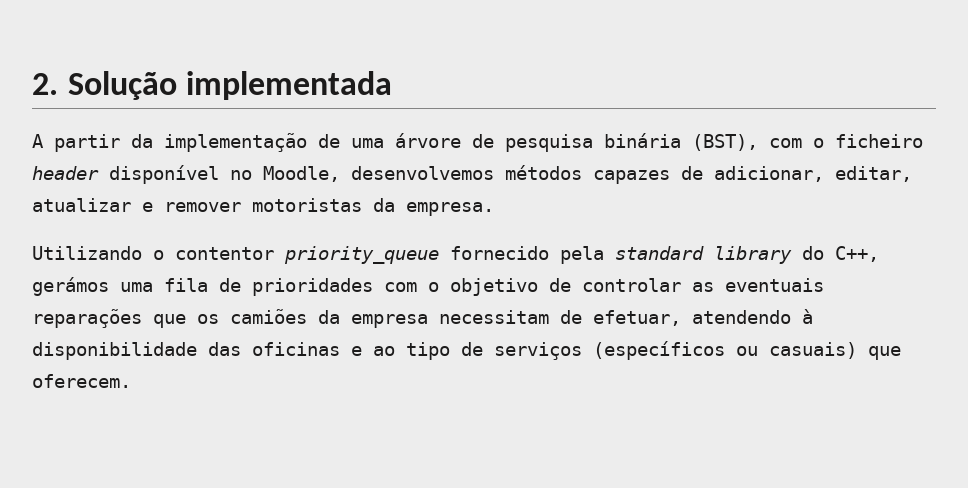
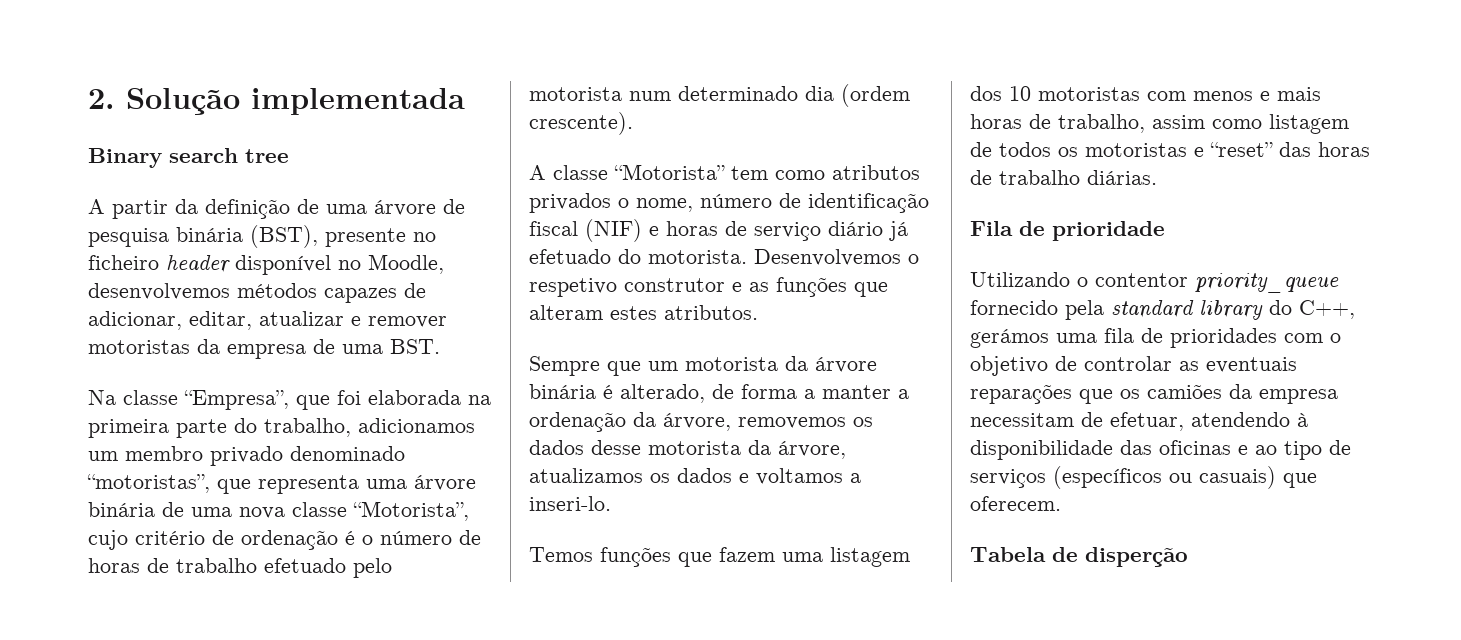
+ Binary search tree
- A partir da implementação de uma árvore de pesquisa binária (BST), com o ficheiro header disponível no Moodle, desenvolvemos métodos capazes de adicionar, editar, atualizar e remover motoristas da empresa.
+ A partir da definição de uma árvore de pesquisa binária (BST), presente no ficheiro header disponível no Moodle, desenvolvemos métodos capazes de adicionar, editar, atualizar e remover motoristas da empresa de uma BST.
+ Na classe “Empresa”, que foi elaborada na primeira parte do trabalho, adicionamos um membro privado denominado “motoristas”, que representa uma árvore binária de uma nova classe “Motorista”, cujo critério de ordenação é o número de horas de trabalho efetuado pelo motorista num determinado dia (ordem crescente).
+ A classe “Motorista” tem como atributos privados o nome, número de identificação fiscal (NIF) e horas de serviço diário já efetuado do motorista. Desenvolvemos o respetivo construtor e as funções que alteram estes atributos.
+ Sempre que um motorista da árvore binária é alterado, de forma a manter a ordenação da árvore, removemos os dados desse motorista da árvore, atualizamos os dados e voltamos a inseri-lo.
+ Temos funções que fazem uma listagem dos 10 motoristas com menos e mais horas de trabalho, assim como listagem de todos os motoristas e “reset” das horas de trabalho diárias.
+ Fila de prioridade
+ Tabela de disperção

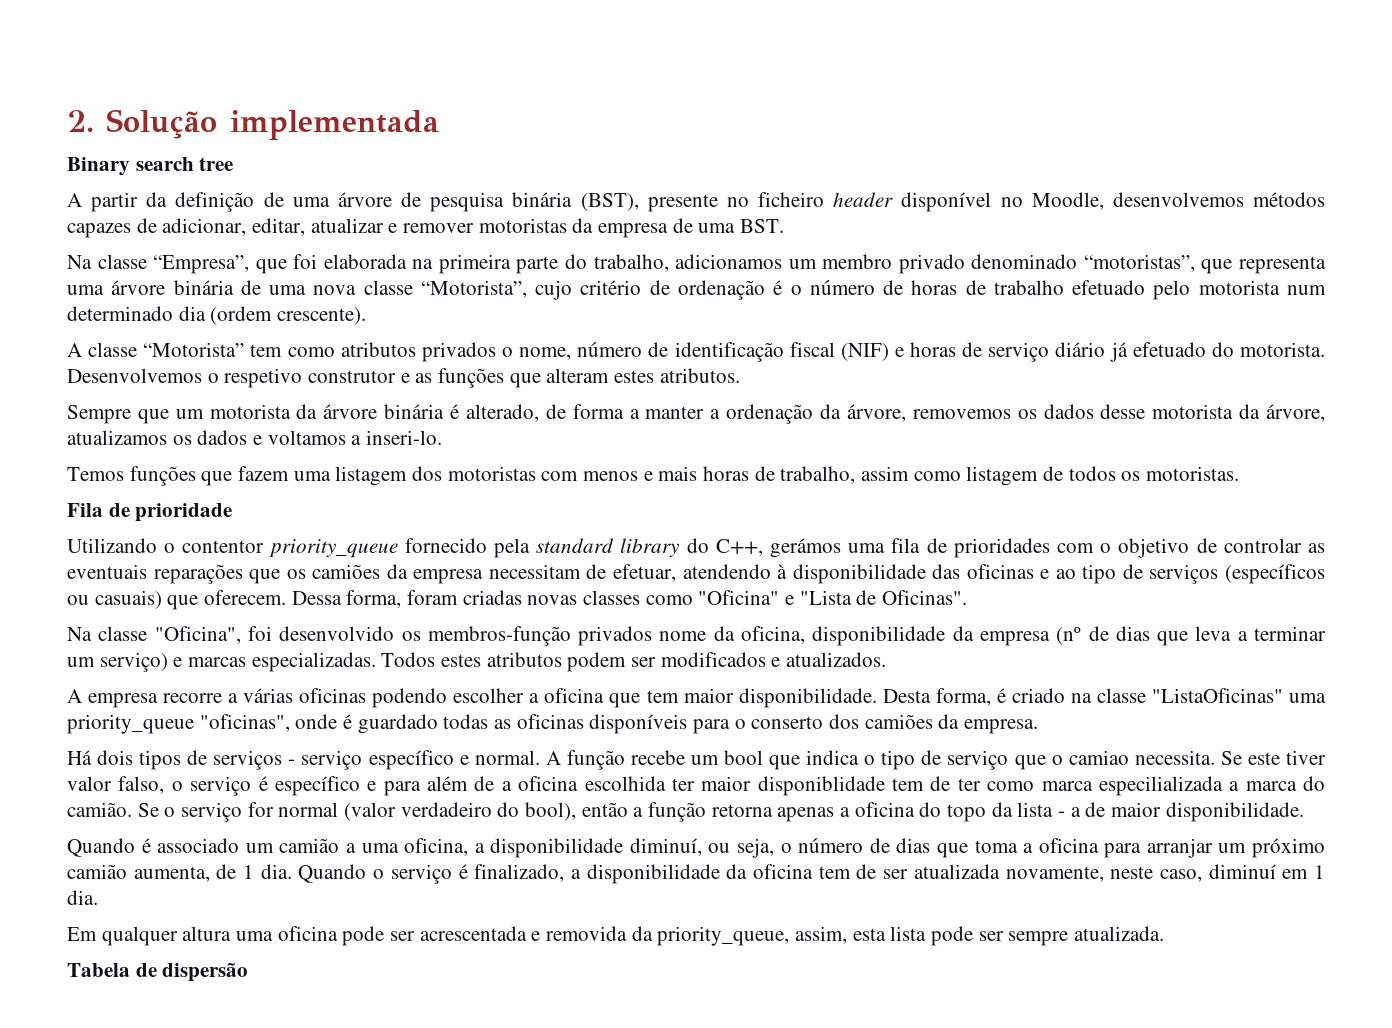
- Temos funções que fazem uma listagem dos 10 motoristas com menos e mais horas de trabalho, assim como listagem de todos os motoristas e “reset” das horas de trabalho diárias.
+ Temos funções que fazem uma listagem dos motoristas com menos e mais horas de trabalho, assim como listagem de todos os motoristas.
+ Dessa forma, foram criadas novas classes como "Oficina" e "Lista de Oficinas".
+ Na classe "Oficina", foi desenvolvido os membros-função privados nome da oficina, disponibilidade da empresa (nº de dias que leva a terminar um serviço) e marcas especializadas. Todos estes atributos podem ser modificados e atualizados.
+ A empresa recorre a várias oficinas podendo escolher a oficina que tem maior disponibilidade. Desta forma, é criado na classe "ListaOficinas" uma priority_queue "oficinas", onde é guardado todas as oficinas disponíveis para o conserto dos camiões da empresa.
+ Há dois tipos de serviços - serviço específico e normal. A função recebe um bool que indica o tipo de serviço que o camiao necessita. Se este tiver valor falso, o serviço é específico e para além de a oficina escolhida ter maior disponiblidade tem de ter como marca especilializada a marca do camião. Se o serviço for normal (valor verdadeiro do bool), então a função retorna apenas a oficina do topo da lista - a de maior disponibilidade.
+ Quando é associado um camião a uma oficina, a disponibilidade diminuí, ou seja, o número de dias que toma a oficina para arranjar um próximo camião aumenta, de 1 dia. Quando o serviço é finalizado, a disponibilidade da oficina tem de ser atualizada novamente, neste caso, diminuí em 1 dia.
+ Em qualquer altura uma oficina pode ser acrescentada e removida da priority_queue, assim, esta lista pode ser sempre atualizada.
- Tabela de disperção
+ Tabela de dispersão

